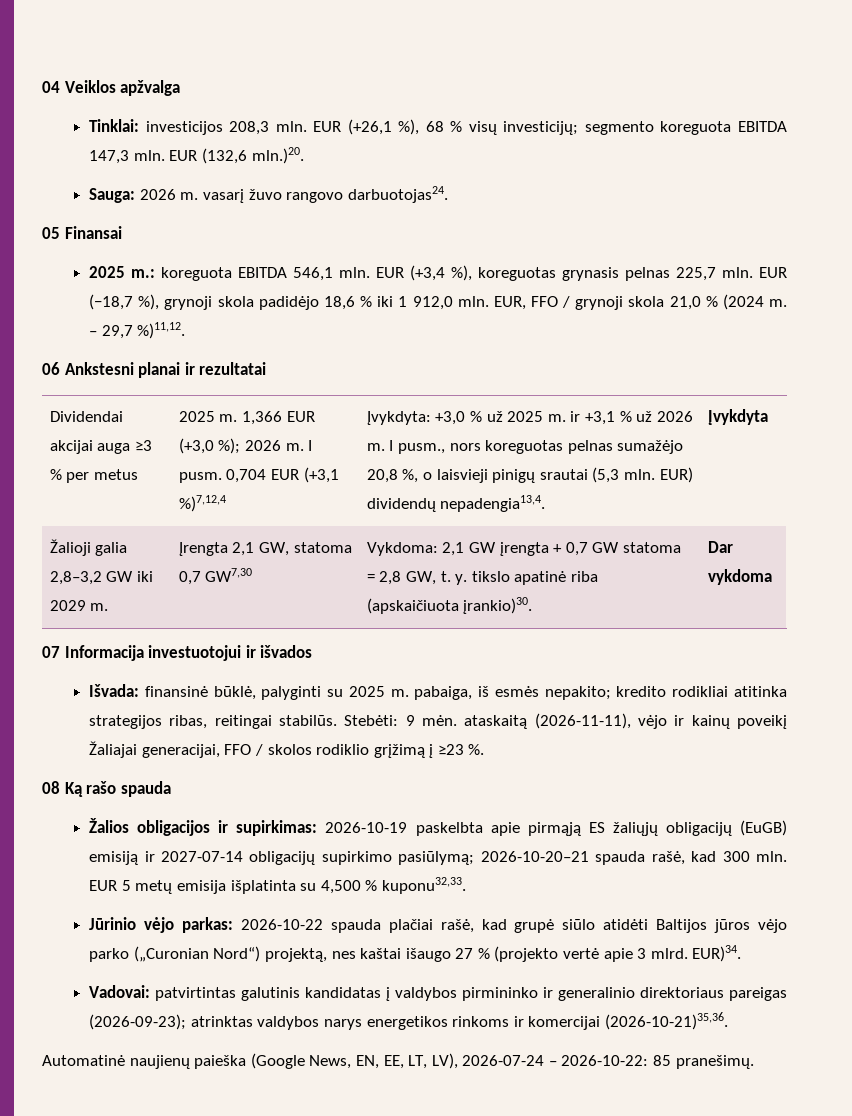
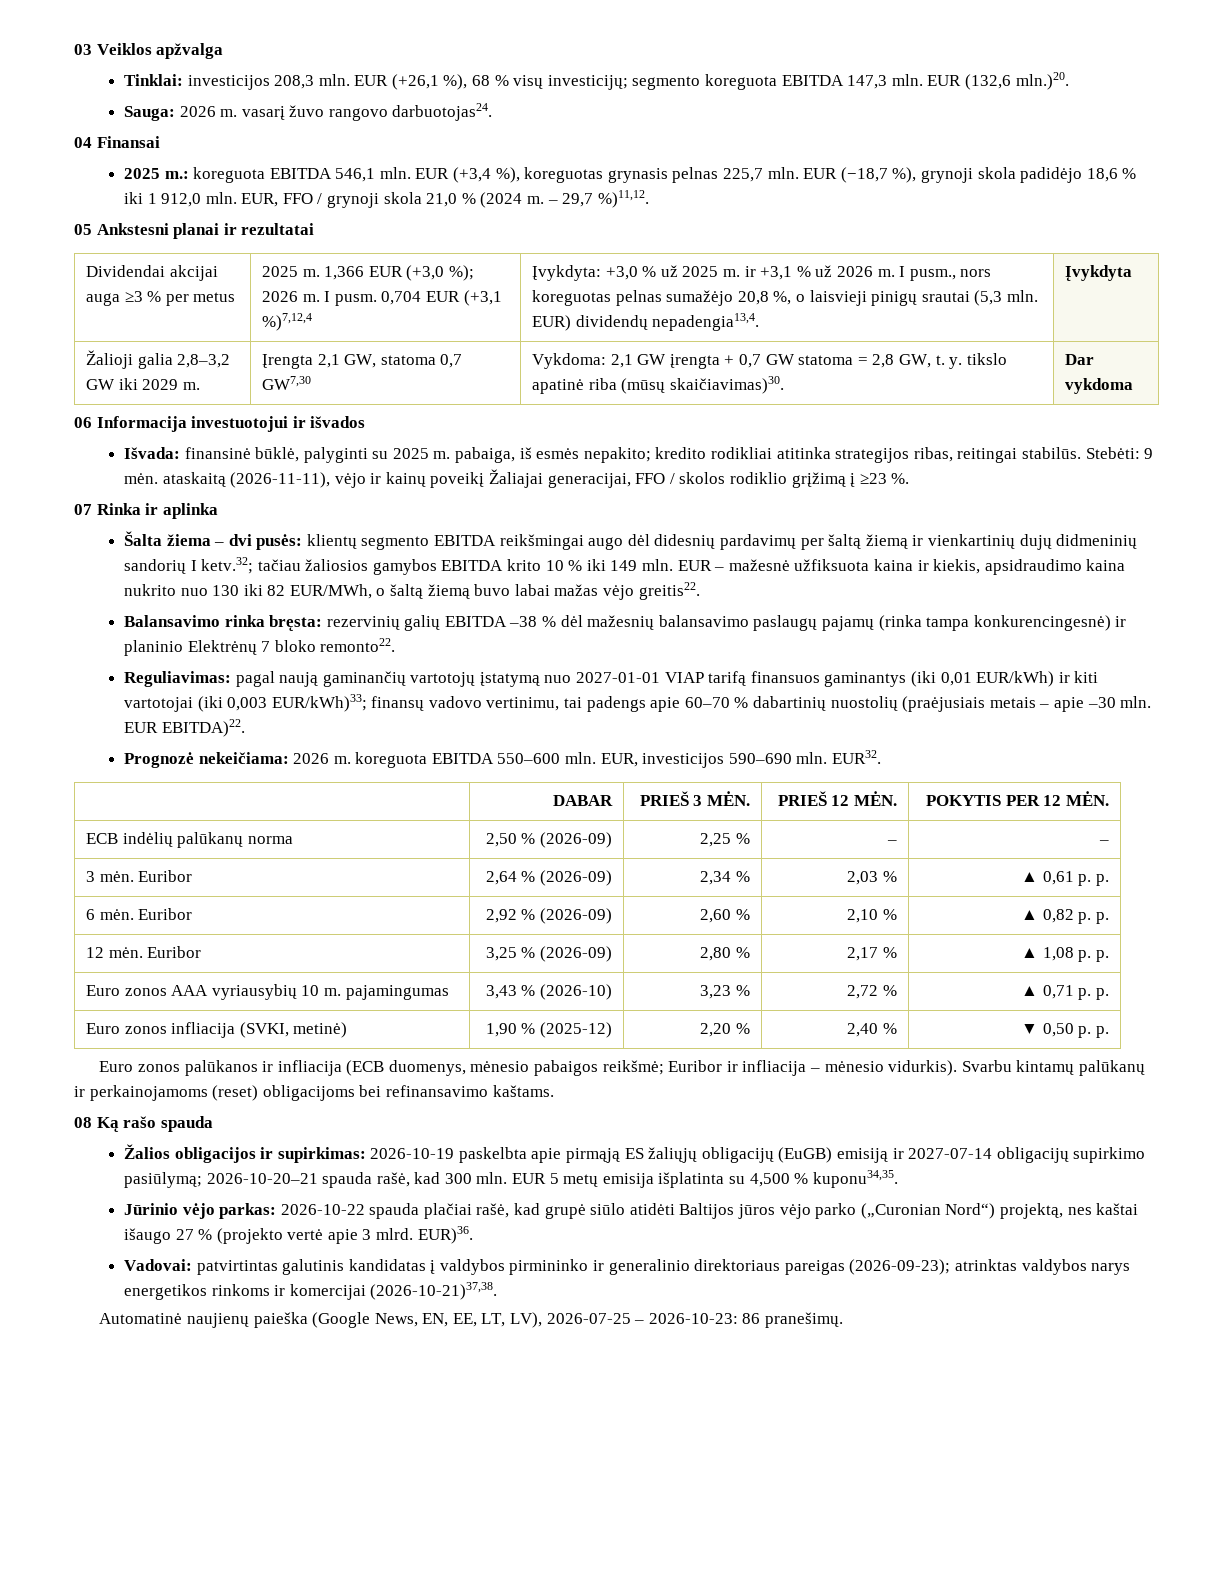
- 04 Veiklos apžvalga
+ 03 Veiklos apžvalga
- 05 Finansai
+ 04 Finansai
- 06 Ankstesni planai ir rezultatai
+ 05 Ankstesni planai ir rezultatai
- Žalioji galia 2,8–3,2 GW iki 2029 m. | Įrengta 2,1 GW, statoma 0,7 GW7,30 | Vykdoma: 2,1 GW įrengta + 0,7 GW statoma = 2,8 GW, t. y. tikslo apatinė riba (apskaičiuota įrankio)30. | Dar vykdoma
+ Žalioji galia 2,8–3,2 GW iki 2029 m. | Įrengta 2,1 GW, statoma 0,7 GW7,30 | Vykdoma: 2,1 GW įrengta + 0,7 GW statoma = 2,8 GW, t. y. tikslo apatinė riba (mūsų skaičiavimas)30. | Dar vykdoma
- 07 Informacija investuotojui ir išvados
+ 06 Informacija investuotojui ir išvados
+ 07 Rinka ir aplinka
+ Šalta žiema – dvi pusės: klientų segmento EBITDA reikšmingai augo dėl didesnių pardavimų per šaltą žiemą ir vienkartinių dujų didmeninių sandorių I ketv.32; tačiau žaliosios gamybos EBITDA krito 10 % iki 149 mln. EUR – mažesnė užfiksuota kaina ir kiekis, apsidraudimo kaina nukrito nuo 130 iki 82 EUR/MWh, o šaltą žiemą buvo labai mažas vėjo greitis22.
+ Balansavimo rinka bręsta: rezervinių galių EBITDA –38 % dėl mažesnių balansavimo paslaugų pajamų (rinka tampa konkurencingesnė) ir planinio Elektrėnų 7 bloko remonto22.
+ Reguliavimas: pagal naują gaminančių vartotojų įstatymą nuo 2027-01-01 VIAP tarifą finansuos gaminantys (iki 0,01 EUR/kWh) ir kiti vartotojai (iki 0,003 EUR/kWh)33; finansų vadovo vertinimu, tai padengs apie 60–70 % dabartinių nuostolių (praėjusiais metais – apie –30 mln. EUR EBITDA)22.
+ Prognozė nekeičiama: 2026 m. koreguota EBITDA 550–600 mln. EUR, investicijos 590–690 mln. EUR32.
+ | DABAR | PRIEŠ 3 MĖN. | PRIEŠ 12 MĖN. | POKYTIS PER 12 MĖN.
+ ECB indėlių palūkanų norma | 2,50 % (2026-09) | 2,25 % | – | –
+ 3 mėn. Euribor | 2,64 % (2026-09) | 2,34 % | 2,03 % | ▲ 0,61 p. p.
+ 6 mėn. Euribor | 2,92 % (2026-09) | 2,60 % | 2,10 % | ▲ 0,82 p. p.
+ 12 mėn. Euribor | 3,25 % (2026-09) | 2,80 % | 2,17 % | ▲ 1,08 p. p.
+ Euro zonos AAA vyriausybių 10 m. pajamingumas | 3,43 % (2026-10) | 3,23 % | 2,72 % | ▲ 0,71 p. p.
+ Euro zonos infliacija (SVKI, metinė) | 1,90 % (2025-12) | 2,20 % | 2,40 % | ▼ 0,50 p. p.
+ Euro zonos palūkanos ir infliacija (ECB duomenys, mėnesio pabaigos reikšmė; Euribor ir infliacija – mėnesio vidurkis). Svarbu kintamų palūkanų ir perkainojamoms (reset) obligacijoms bei refinansavimo kaštams.
- EUR 5 metų emisija išplatinta su 4,500 % kuponu32,33.
+ EUR 5 metų emisija išplatinta su 4,500 % kuponu34,35.
- EUR)34.
+ EUR)36.
- Vadovai: patvirtintas galutinis kandidatas į valdybos pirmininko ir generalinio direktoriaus pareigas (2026-09-23); atrinktas valdybos narys energetikos rinkoms ir komercijai (2026-10-21)35,36.
+ Vadovai: patvirtintas galutinis kandidatas į valdybos pirmininko ir generalinio direktoriaus pareigas (2026-09-23); atrinktas valdybos narys energetikos rinkoms ir komercijai (2026-10-21)37,38.
- Automatinė naujienų paieška (Google News, EN, EE, LT, LV), 2026-07-24 – 2026-10-22: 85 pranešimų.
+ Automatinė naujienų paieška (Google News, EN, EE, LT, LV), 2026-07-25 – 2026-10-23: 86 pranešimų.

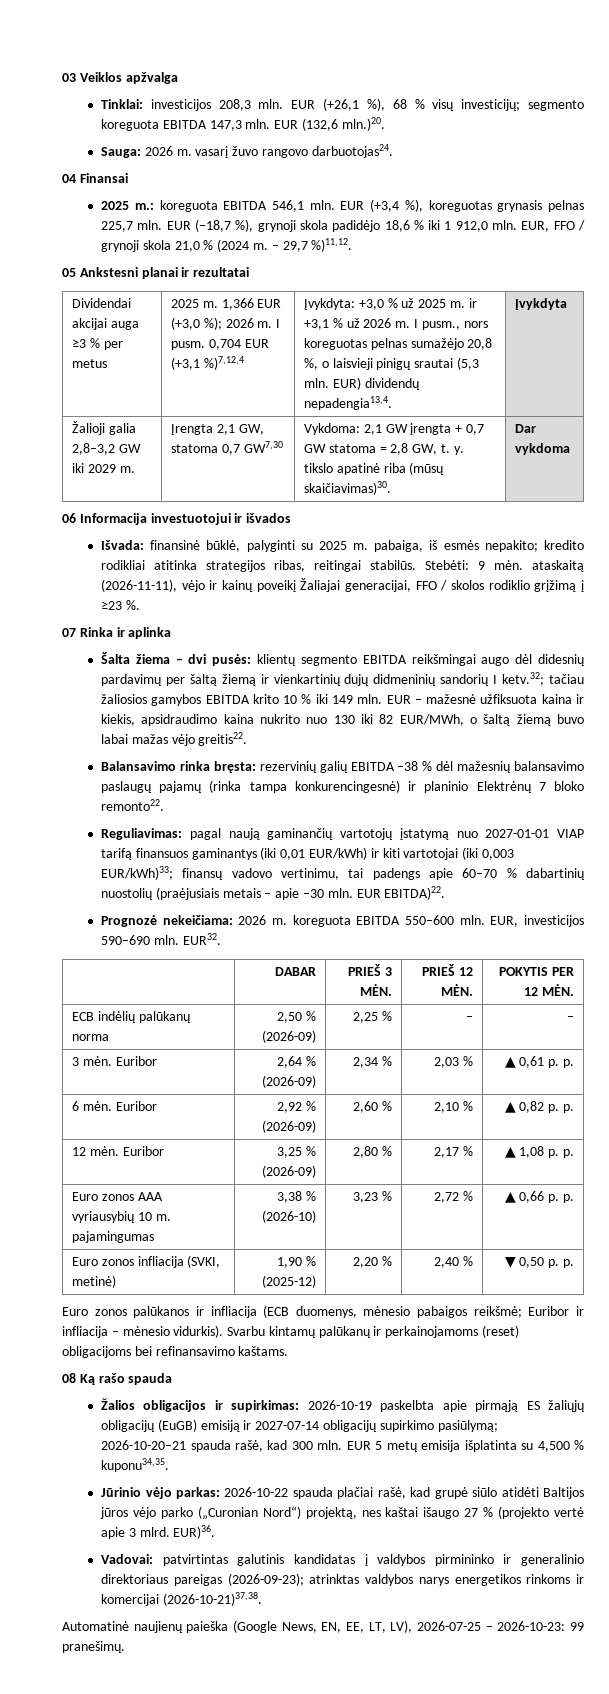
- Euro zonos AAA vyriausybių 10 m. pajamingumas | 3,43 % (2026-10) | 3,23 % | 2,72 % | ▲ 0,71 p. p.
+ Euro zonos AAA vyriausybių 10 m. pajamingumas | 3,38 % (2026-10) | 3,23 % | 2,72 % | ▲ 0,66 p. p.
- Automatinė naujienų paieška (Google News, EN, EE, LT, LV), 2026-07-25 – 2026-10-23: 86 pranešimų.
+ Automatinė naujienų paieška (Google News, EN, EE, LT, LV), 2026-07-25 – 2026-10-23: 99 pranešimų.

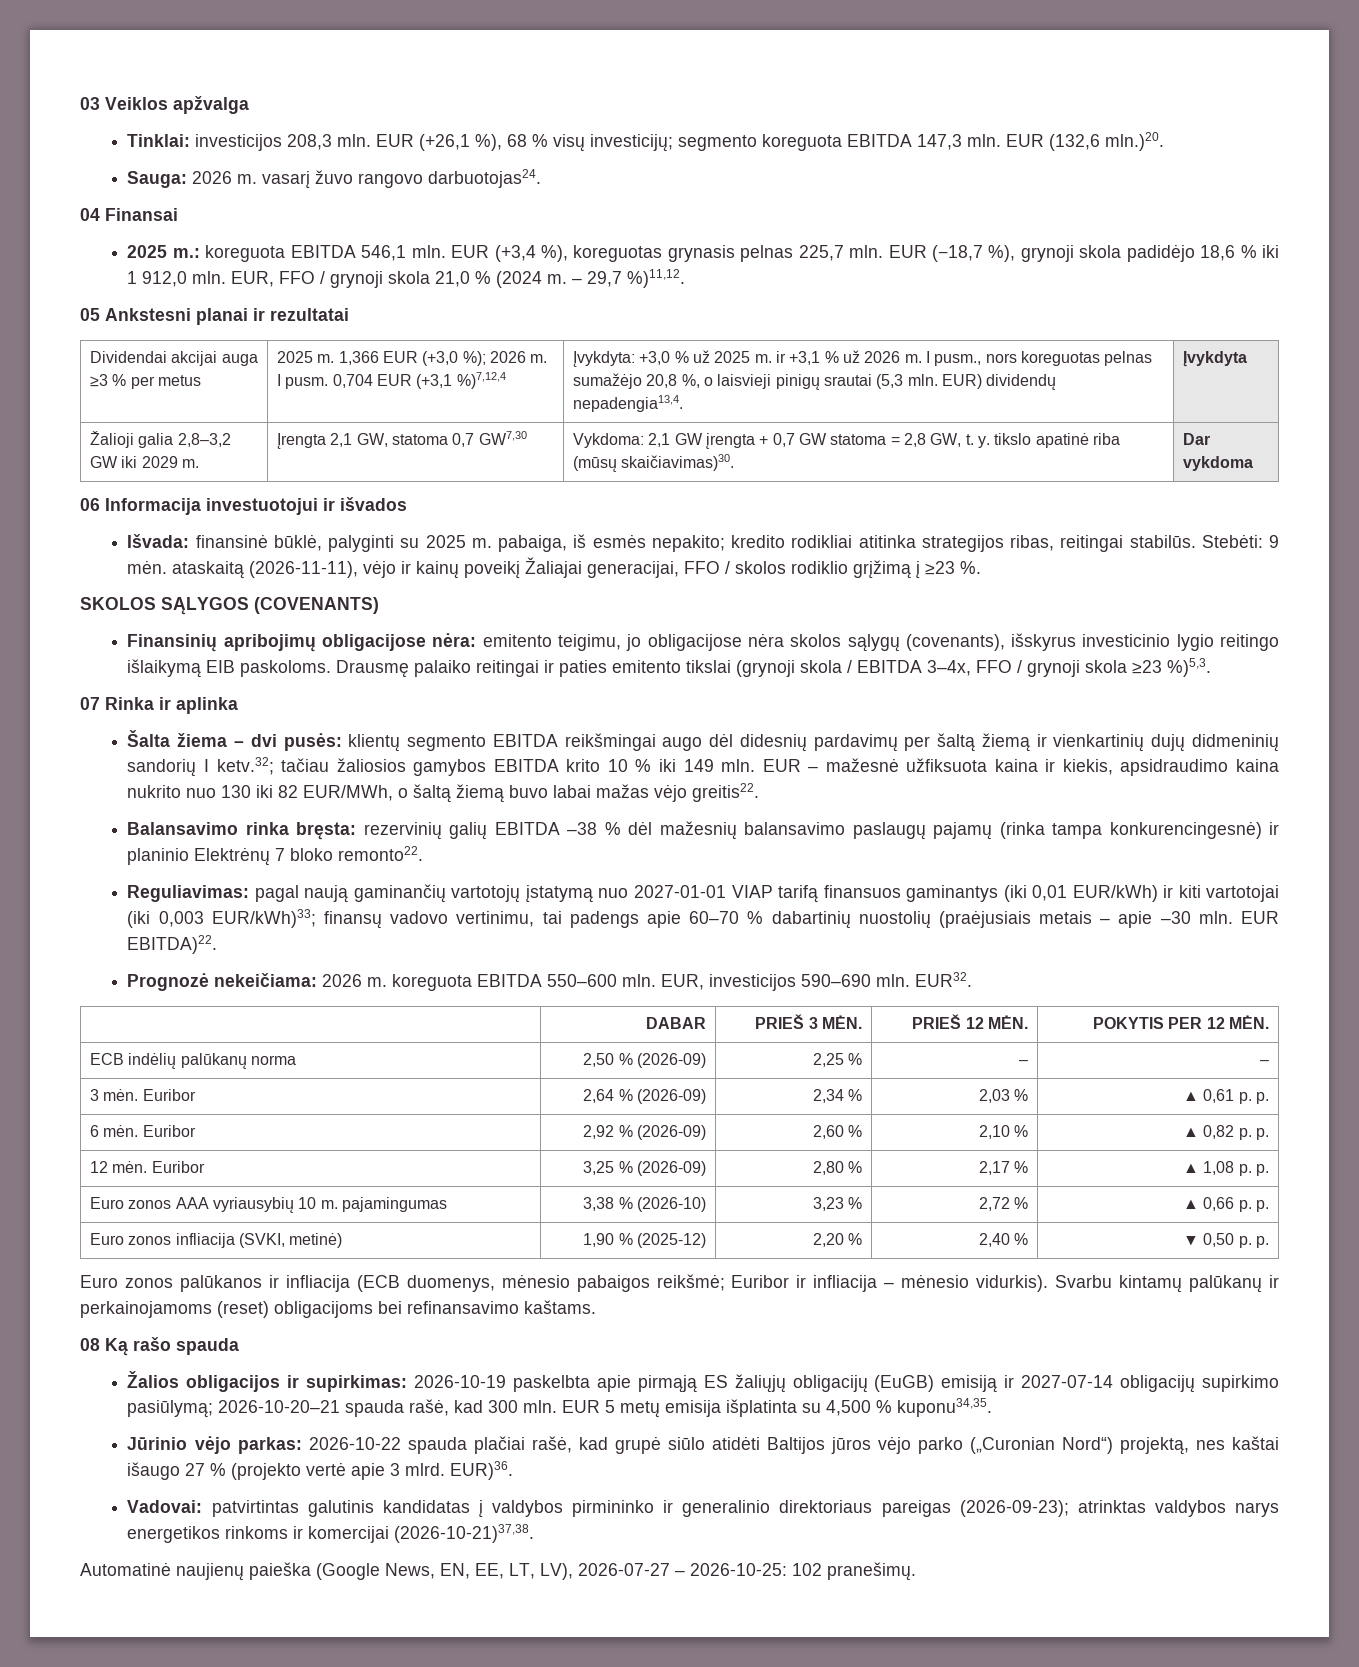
+ SKOLOS SĄLYGOS (COVENANTS)
+ Finansinių apribojimų obligacijose nėra: emitento teigimu, jo obligacijose nėra skolos sąlygų (covenants), išskyrus investicinio lygio reitingo išlaikymą EIB paskoloms. Drausmę palaiko reitingai ir paties emitento tikslai (grynoji skola / EBITDA 3–4x, FFO / grynoji skola ≥23 %)5,3.
- Automatinė naujienų paieška (Google News, EN, EE, LT, LV), 2026-07-25 – 2026-10-23: 99 pranešimų.
+ Automatinė naujienų paieška (Google News, EN, EE, LT, LV), 2026-07-27 – 2026-10-25: 102 pranešimų.

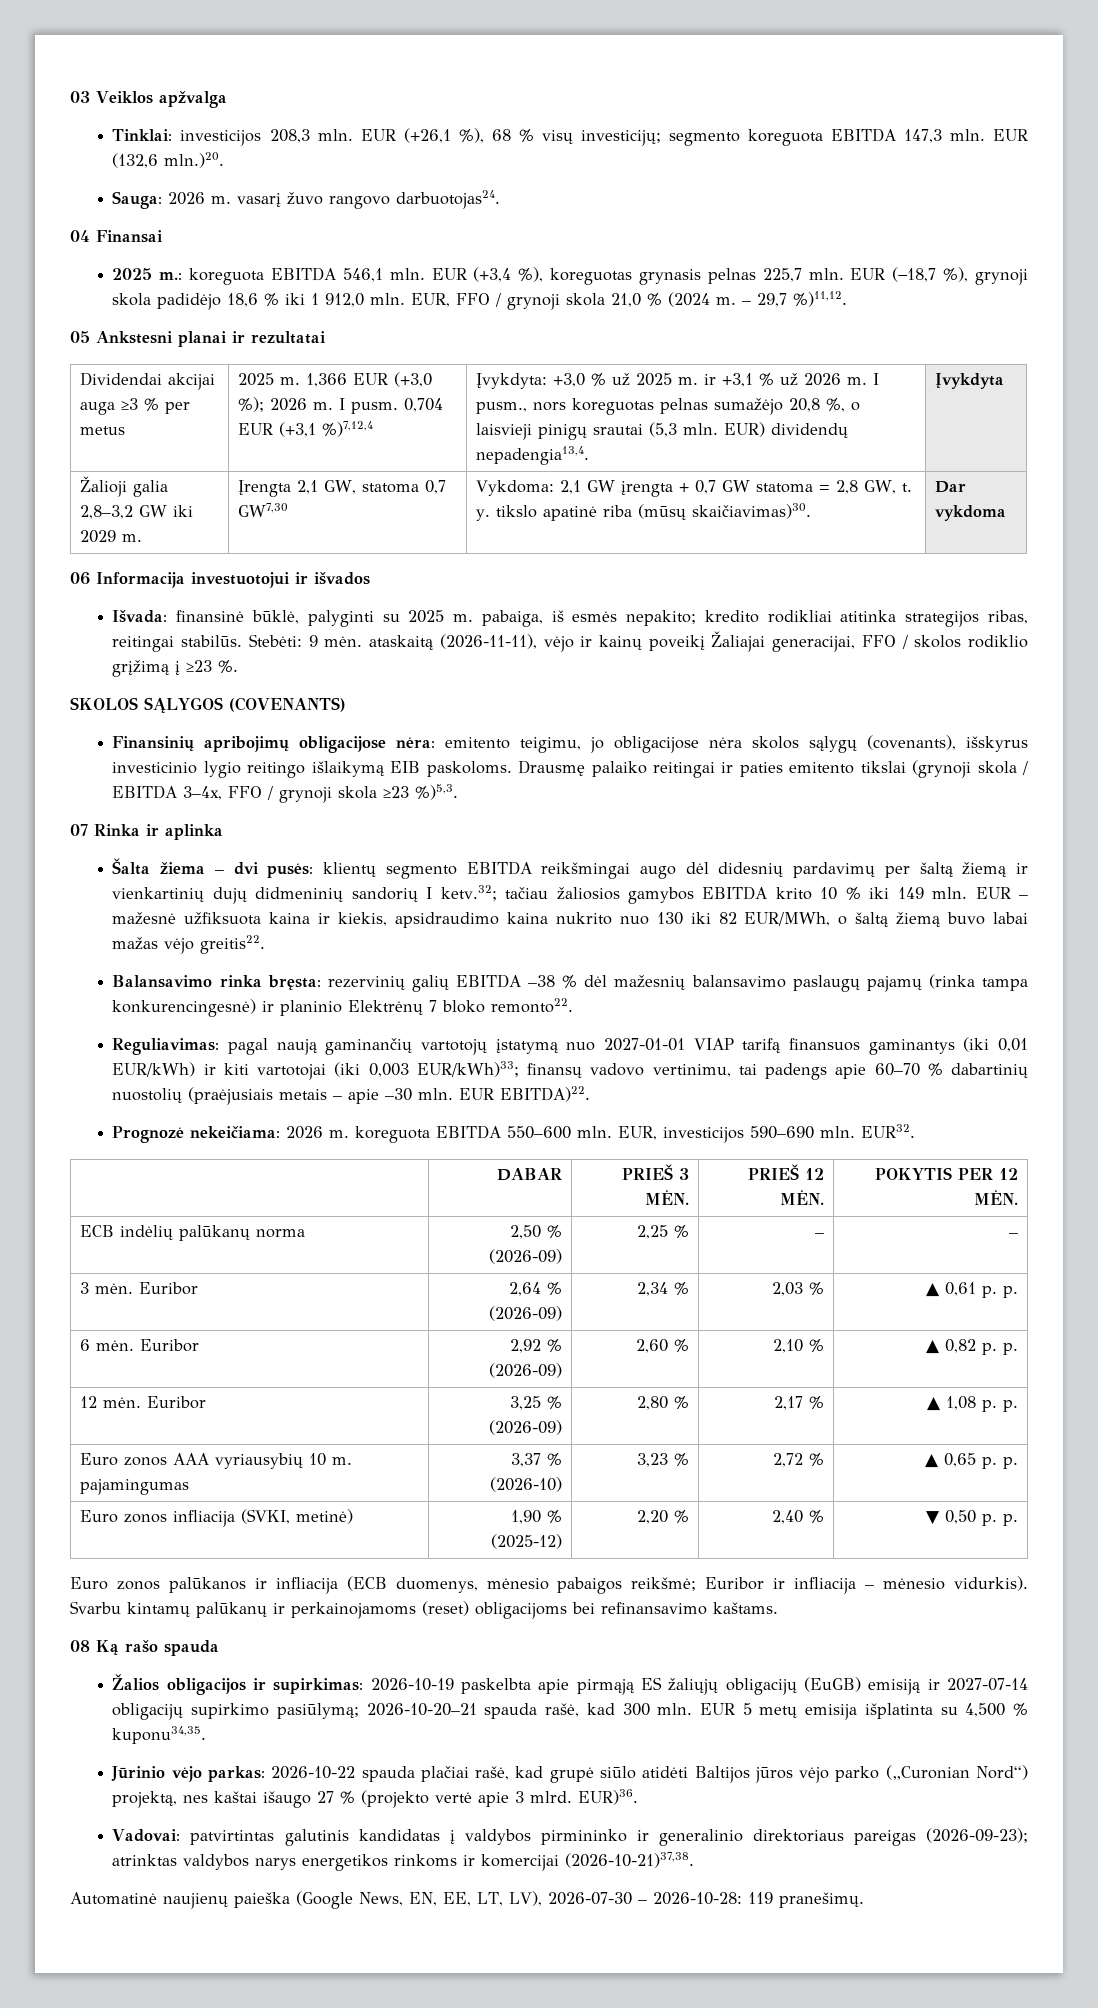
- Euro zonos AAA vyriausybių 10 m. pajamingumas | 3,38 % (2026-10) | 3,23 % | 2,72 % | ▲ 0,66 p. p.
+ Euro zonos AAA vyriausybių 10 m. pajamingumas | 3,37 % (2026-10) | 3,23 % | 2,72 % | ▲ 0,65 p. p.
- Automatinė naujienų paieška (Google News, EN, EE, LT, LV), 2026-07-27 – 2026-10-25: 102 pranešimų.
+ Automatinė naujienų paieška (Google News, EN, EE, LT, LV), 2026-07-30 – 2026-10-28: 119 pranešimų.

